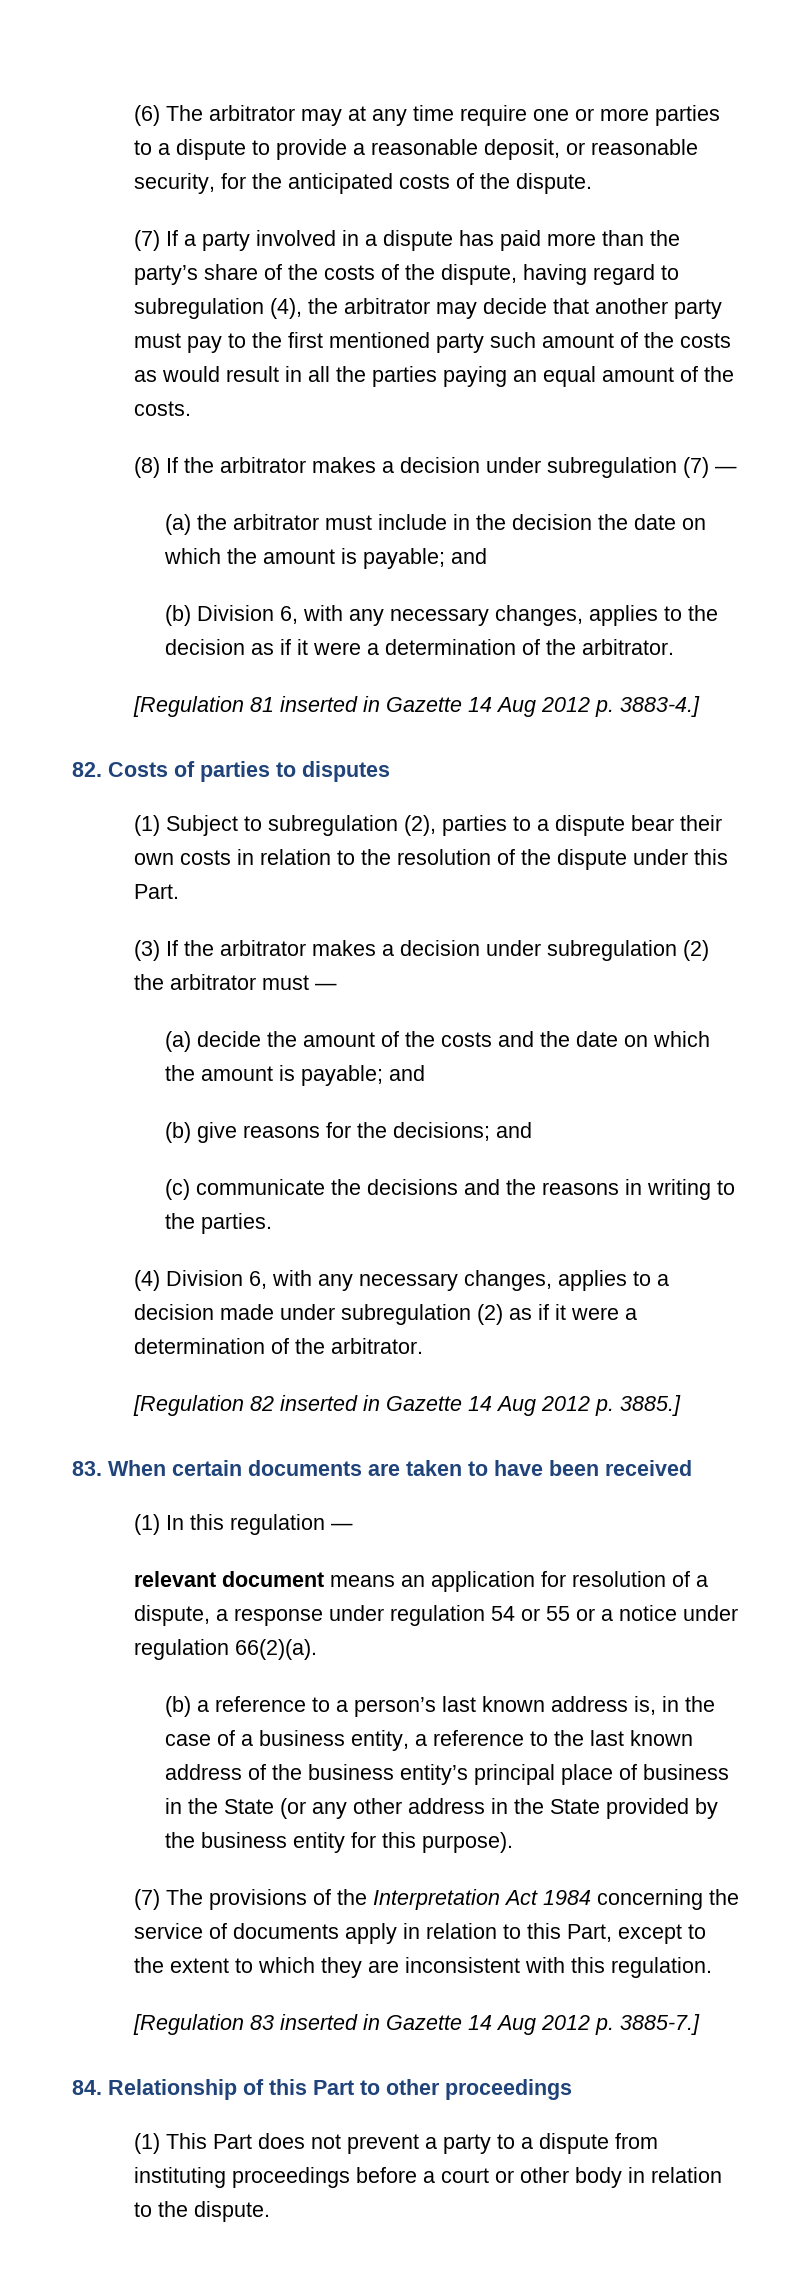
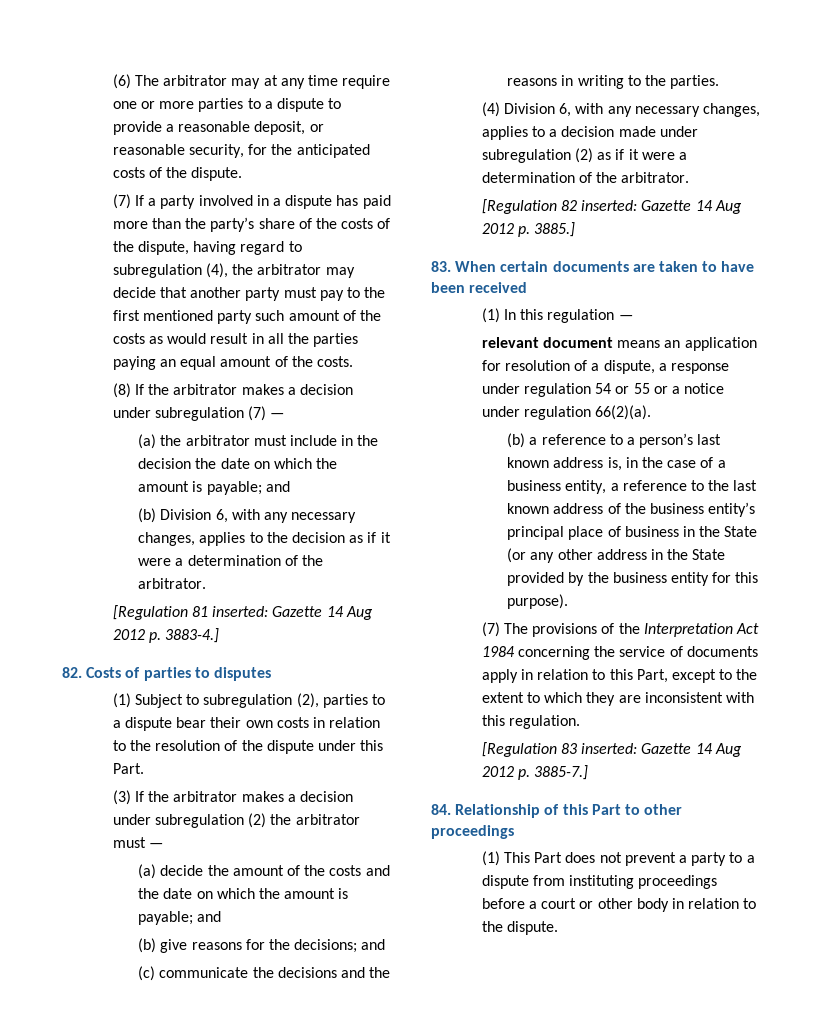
- [Regulation 81 inserted in Gazette 14 Aug 2012 p. 3883-4.]
+ [Regulation 81 inserted: Gazette 14 Aug 2012 p. 3883-4.]
- [Regulation 82 inserted in Gazette 14 Aug 2012 p. 3885.]
+ [Regulation 82 inserted: Gazette 14 Aug 2012 p. 3885.]
- [Regulation 83 inserted in Gazette 14 Aug 2012 p. 3885-7.]
+ [Regulation 83 inserted: Gazette 14 Aug 2012 p. 3885-7.]

